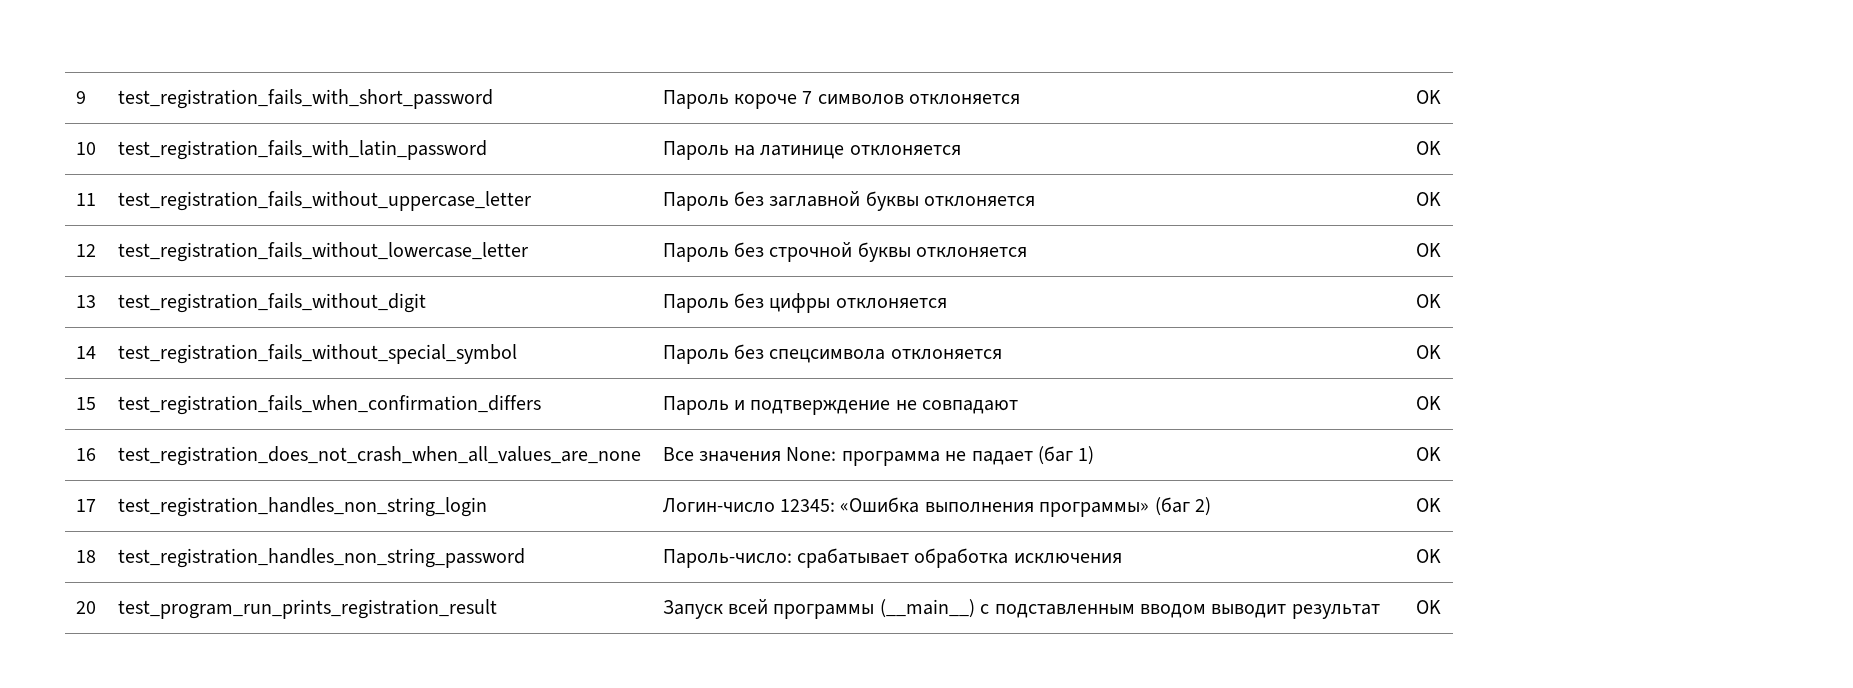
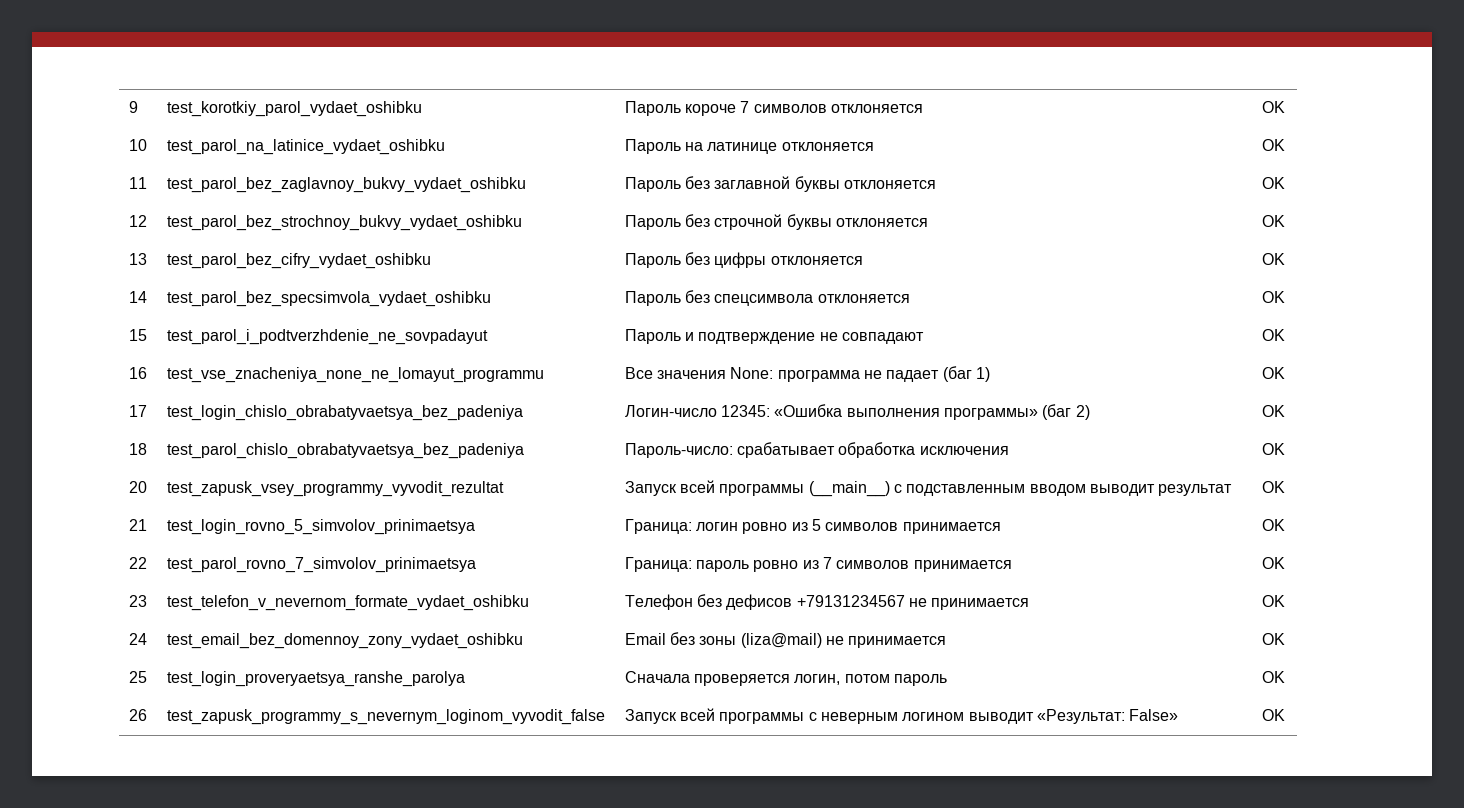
- 9 | test_registration_fails_with_short_password | Пароль короче 7 символов отклоняется | OK
+ 9 | test_korotkiy_parol_vydaet_oshibku | Пароль короче 7 символов отклоняется | OK
- 10 | test_registration_fails_with_latin_password | Пароль на латинице отклоняется | OK
+ 10 | test_parol_na_latinice_vydaet_oshibku | Пароль на латинице отклоняется | OK
- 11 | test_registration_fails_without_uppercase_letter | Пароль без заглавной буквы отклоняется | OK
+ 11 | test_parol_bez_zaglavnoy_bukvy_vydaet_oshibku | Пароль без заглавной буквы отклоняется | OK
- 12 | test_registration_fails_without_lowercase_letter | Пароль без строчной буквы отклоняется | OK
+ 12 | test_parol_bez_strochnoy_bukvy_vydaet_oshibku | Пароль без строчной буквы отклоняется | OK
- 13 | test_registration_fails_without_digit | Пароль без цифры отклоняется | OK
+ 13 | test_parol_bez_cifry_vydaet_oshibku | Пароль без цифры отклоняется | OK
- 14 | test_registration_fails_without_special_symbol | Пароль без спецсимвола отклоняется | OK
+ 14 | test_parol_bez_specsimvola_vydaet_oshibku | Пароль без спецсимвола отклоняется | OK
- 15 | test_registration_fails_when_confirmation_differs | Пароль и подтверждение не совпадают | OK
+ 15 | test_parol_i_podtverzhdenie_ne_sovpadayut | Пароль и подтверждение не совпадают | OK
- 16 | test_registration_does_not_crash_when_all_values_are_none | Все значения None: программа не падает (баг 1) | OK
+ 16 | test_vse_znacheniya_none_ne_lomayut_programmu | Все значения None: программа не падает (баг 1) | OK
- 17 | test_registration_handles_non_string_login | Логин-число 12345: «Ошибка выполнения программы» (баг 2) | OK
+ 17 | test_login_chislo_obrabatyvaetsya_bez_padeniya | Логин-число 12345: «Ошибка выполнения программы» (баг 2) | OK
- 18 | test_registration_handles_non_string_password | Пароль-число: срабатывает обработка исключения | OK
+ 18 | test_parol_chislo_obrabatyvaetsya_bez_padeniya | Пароль-число: срабатывает обработка исключения | OK
- 20 | test_program_run_prints_registration_result | Запуск всей программы (__main__) с подставленным вводом выводит результат | OK
+ 20 | test_zapusk_vsey_programmy_vyvodit_rezultat | Запуск всей программы (__main__) с подставленным вводом выводит результат | OK
+ 21 | test_login_rovno_5_simvolov_prinimaetsya | Граница: логин ровно из 5 символов принимается | OK
+ 22 | test_parol_rovno_7_simvolov_prinimaetsya | Граница: пароль ровно из 7 символов принимается | OK
+ 23 | test_telefon_v_nevernom_formate_vydaet_oshibku | Телефон без дефисов +79131234567 не принимается | OK
+ 24 | test_email_bez_domennoy_zony_vydaet_oshibku | Email без зоны (liza@mail) не принимается | OK
+ 25 | test_login_proveryaetsya_ranshe_parolya | Сначала проверяется логин, потом пароль | OK
+ 26 | test_zapusk_programmy_s_nevernym_loginom_vyvodit_false | Запуск всей программы с неверным логином выводит «Результат: False» | OK

